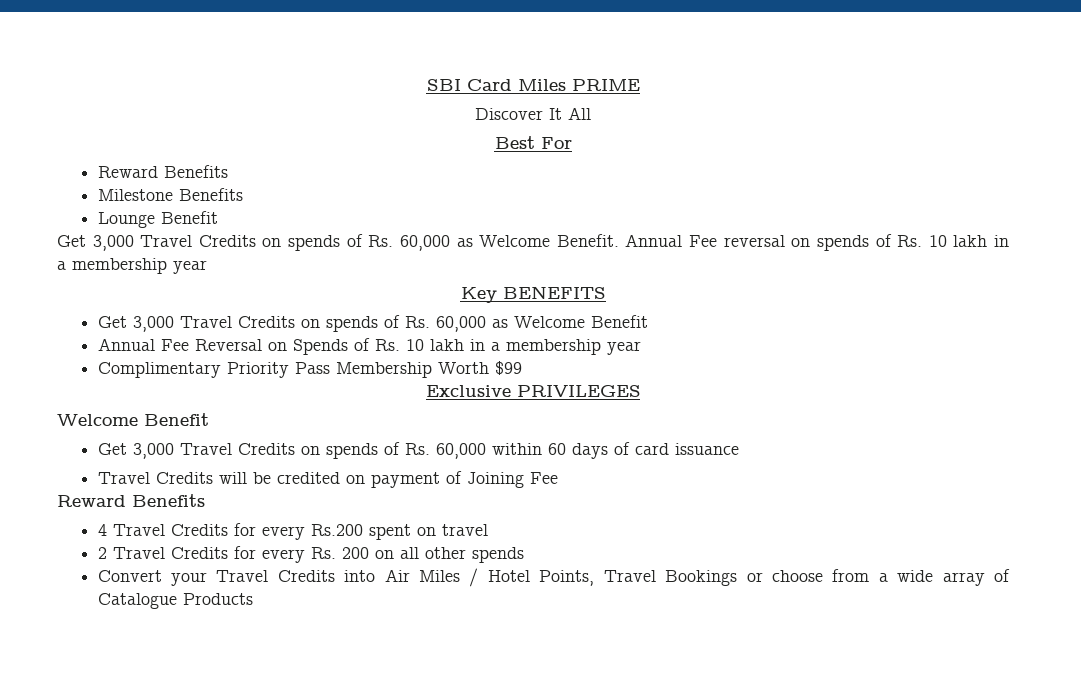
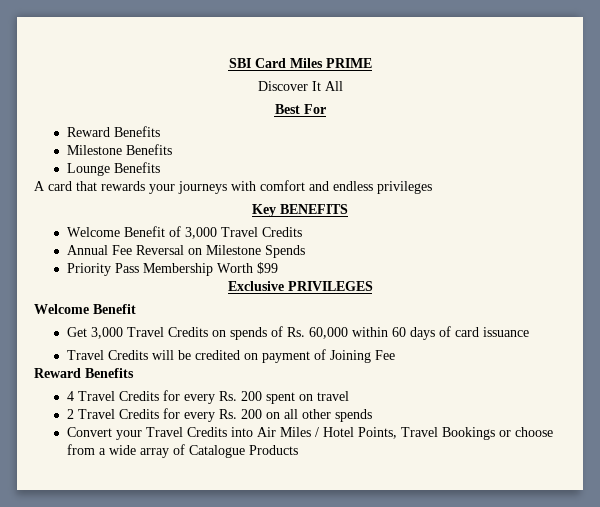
- Lounge Benefit
- Get 3,000 Travel Credits on spends of Rs. 60,000 as Welcome Benefit. Annual Fee reversal on spends of Rs. 10 lakh in a membership year
+ Lounge Benefits
+ A card that rewards your journeys with comfort and endless privileges
- Get 3,000 Travel Credits on spends of Rs. 60,000 as Welcome Benefit
+ Welcome Benefit of 3,000 Travel Credits
- Annual Fee Reversal on Spends of Rs. 10 lakh in a membership year
- Complimentary Priority Pass Membership Worth $99
+ Annual Fee Reversal on Milestone Spends
+ Priority Pass Membership Worth $99
- 4 Travel Credits for every Rs.200 spent on travel
+ 4 Travel Credits for every Rs. 200 spent on travel

